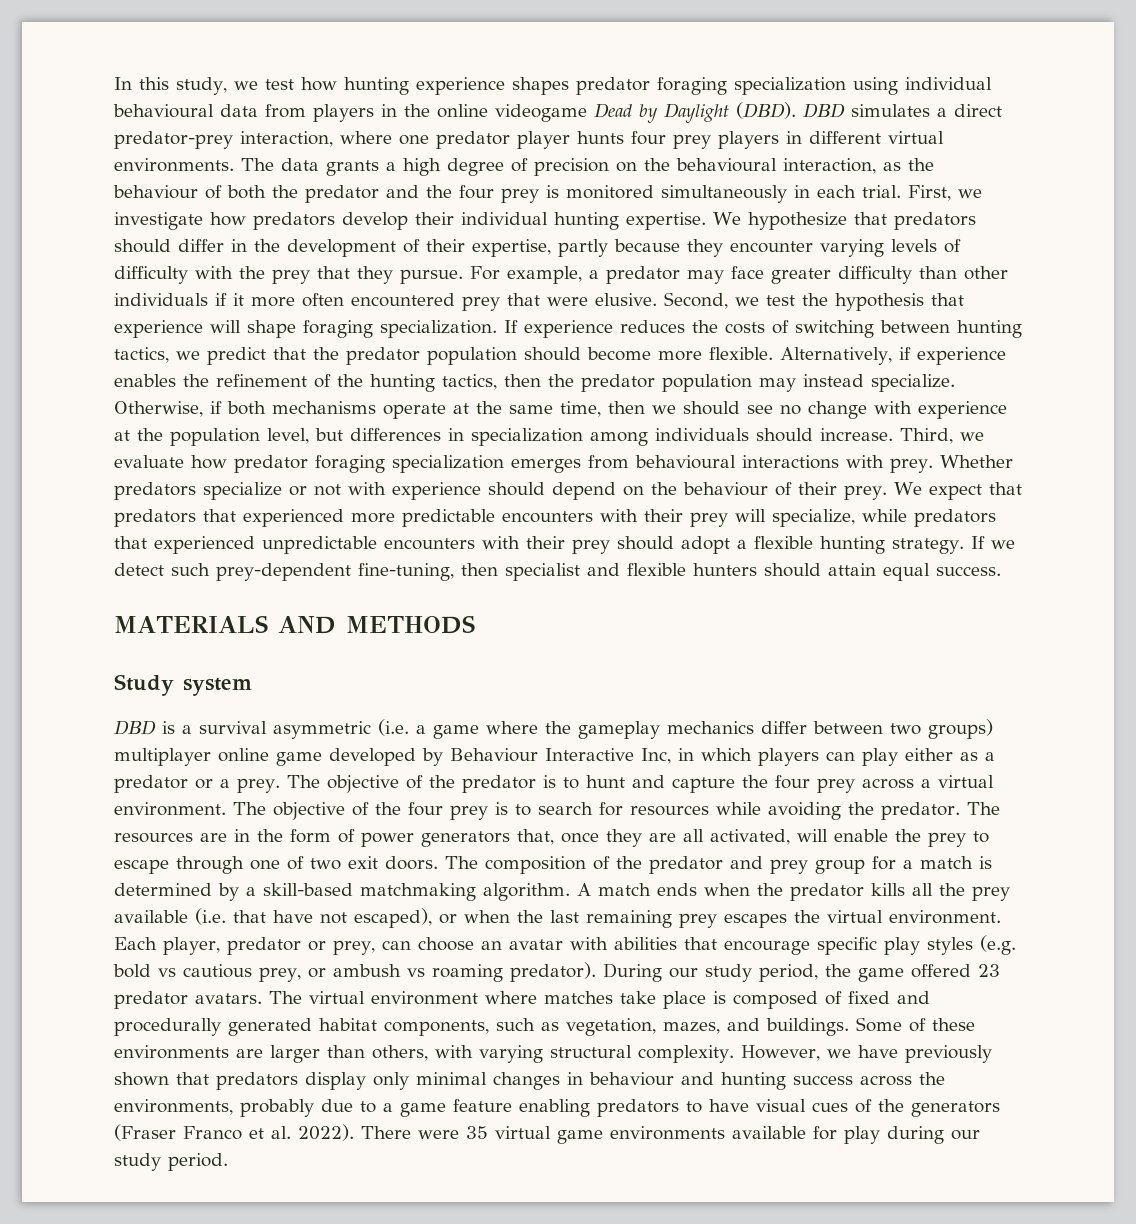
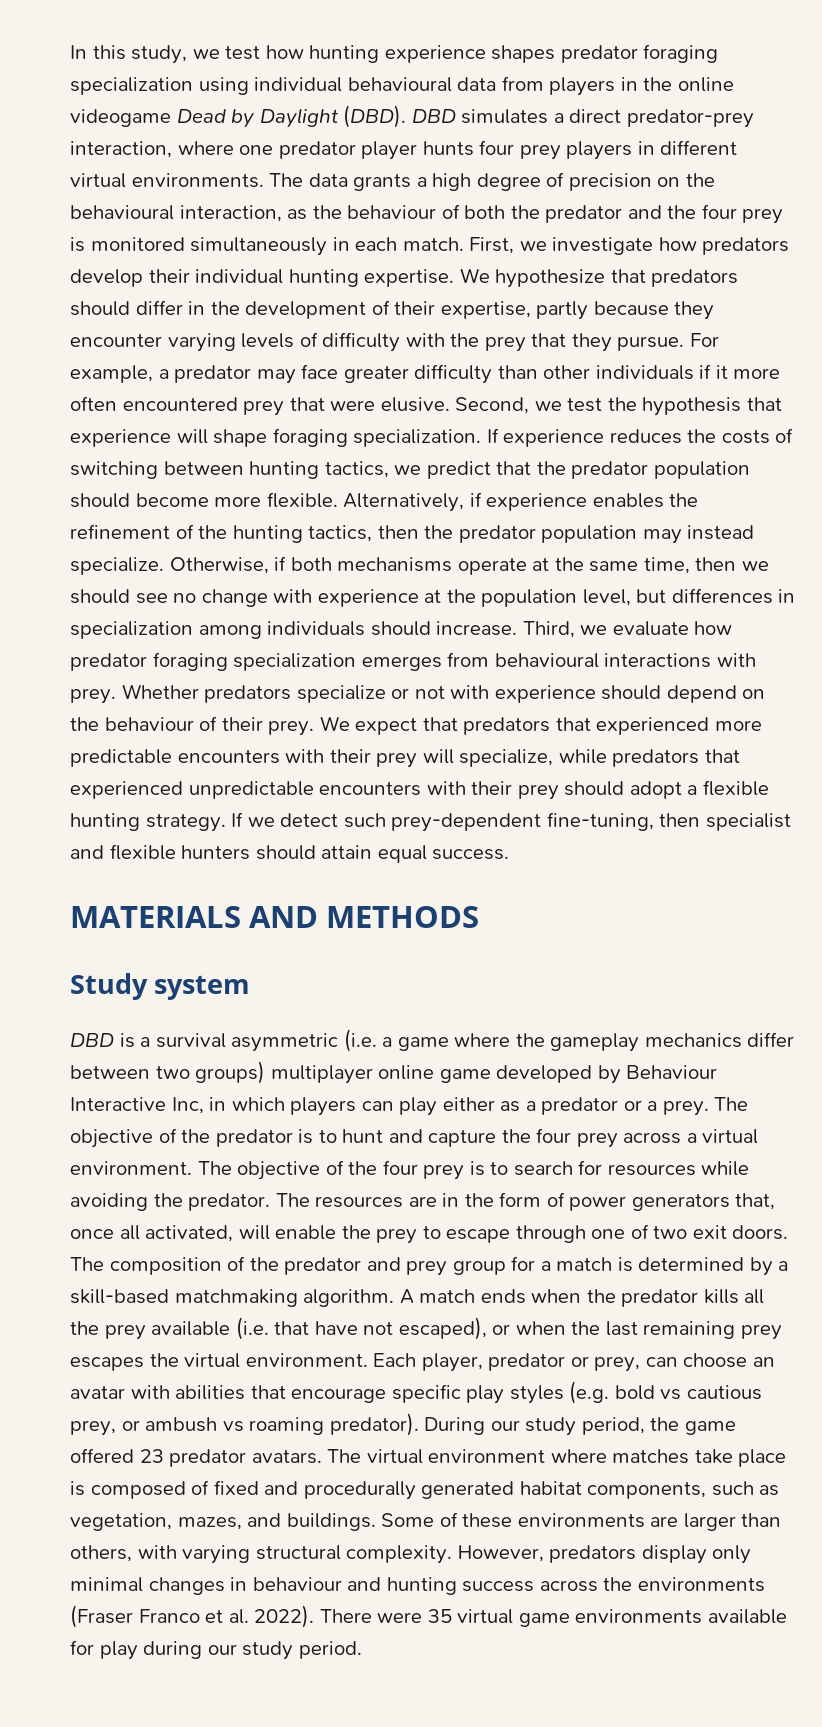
- The data grants a high degree of precision on the behavioural interaction, as the behaviour of both the predator and the four prey is monitored simultaneously in each trial.
+ The data grants a high degree of precision on the behavioural interaction, as the behaviour of both the predator and the four prey is monitored simultaneously in each match.
- The resources are in the form of power generators that, once they are all activated, will enable the prey to escape through one of two exit doors.
+ The resources are in the form of power generators that, once all activated, will enable the prey to escape through one of two exit doors.
- However, we have previously shown that predators display only minimal changes in behaviour and hunting success across the environments, probably due to a game feature enabling predators to have visual cues of the generators (Fraser Franco et al. 2022).
+ However, predators display only minimal changes in behaviour and hunting success across the environments (Fraser Franco et al. 2022).

